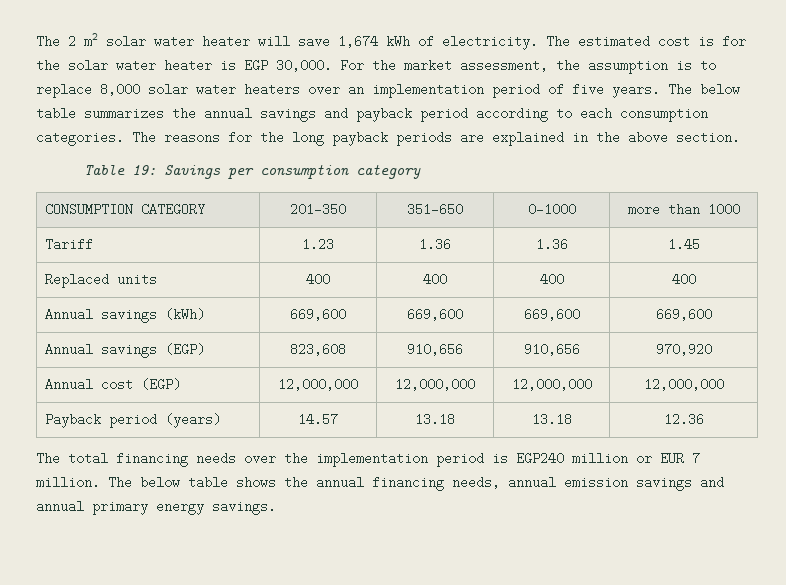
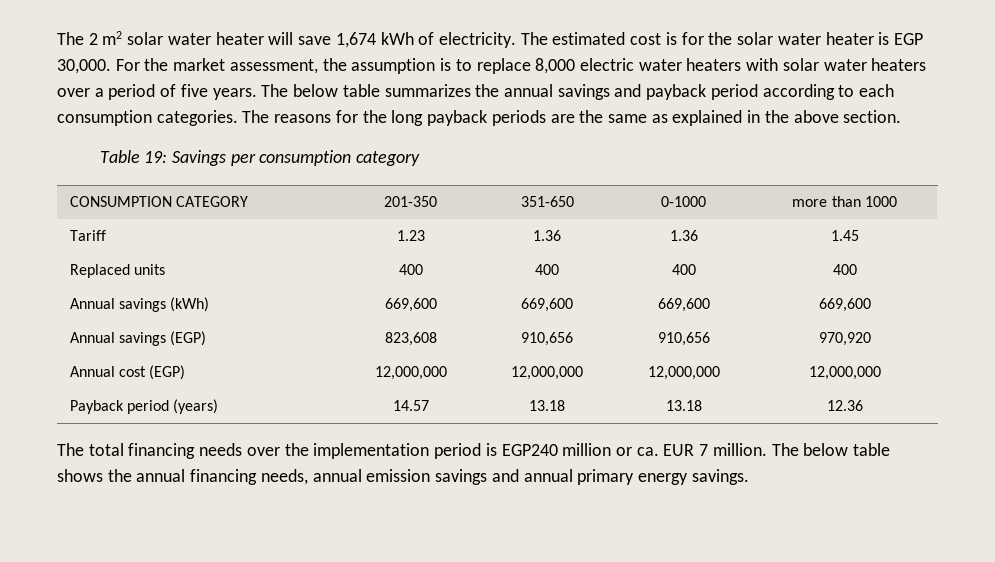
- For the market assessment, the assumption is to replace 8,000 solar water heaters over an implementation period of five years.
+ For the market assessment, the assumption is to replace 8,000 electric water heaters with solar water heaters over a period of five years.
- The reasons for the long payback periods are explained in the above section.
+ The reasons for the long payback periods are the same as explained in the above section.
- The total financing needs over the implementation period is EGP240 million or EUR 7 million.
+ The total financing needs over the implementation period is EGP240 million or ca. EUR 7 million.

